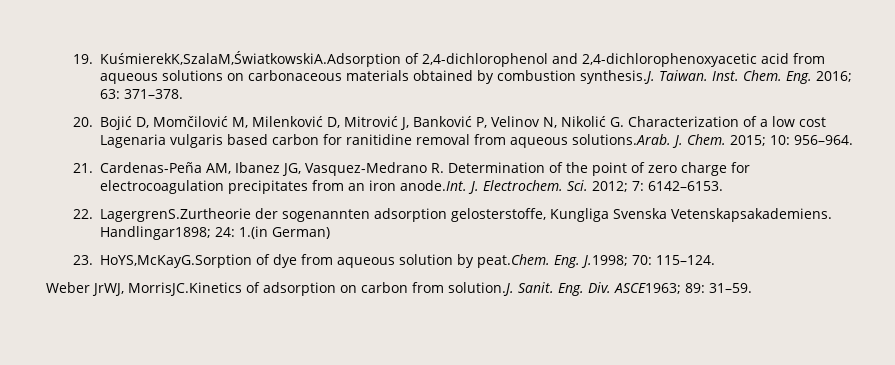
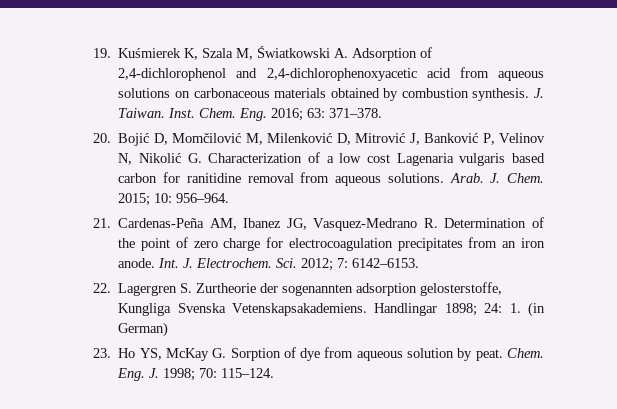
- 19. KuśmierekK,SzalaM,ŚwiatkowskiA.Adsorption of 2,4-dichlorophenol and 2,4-dichlorophenoxyacetic acid from aqueous solutions on carbonaceous materials obtained by combustion synthesis.J. Taiwan.
+ 19. Kuśmierek K, Szala M, Światkowski A. Adsorption of 2,4-dichlorophenol and 2,4-dichlorophenoxyacetic acid from aqueous solutions on carbonaceous materials obtained by combustion synthesis. J. Taiwan.
- 20. Bojić D, Momčilović M, Milenković D, Mitrović J, Banković P, Velinov N, Nikolić G. Characterization of a low cost Lagenaria vulgaris based carbon for ranitidine removal from aqueous solutions.Arab. J. Chem.
+ 20. Bojić D, Momčilović M, Milenković D, Mitrović J, Banković P, Velinov N, Nikolić G. Characterization of a low cost Lagenaria vulgaris based carbon for ranitidine removal from aqueous solutions. Arab. J. Chem.
- 21. Cardenas-Peña AM, Ibanez JG, Vasquez-Medrano R. Determination of the point of zero charge for electrocoagulation precipitates from an iron anode.Int. J. Electrochem.
+ 21. Cardenas-Peña AM, Ibanez JG, Vasquez-Medrano R. Determination of the point of zero charge for electrocoagulation precipitates from an iron anode. Int. J. Electrochem.
- 22. LagergrenS.Zurtheorie der sogenannten adsorption gelosterstoffe, Kungliga Svenska Vetenskapsakademiens.
+ 22. Lagergren S. Zurtheorie der sogenannten adsorption gelosterstoffe, Kungliga Svenska Vetenskapsakademiens.
- Handlingar1898; 24: 1.(in German)
- 23. HoYS,McKayG.Sorption of dye from aqueous solution by peat.Chem. Eng. J.1998; 70: 115–124.
- Weber JrWJ, MorrisJC.Kinetics of adsorption on carbon from solution.J. Sanit. Eng. Div. ASCE1963; 89: 31–59.
+ Handlingar 1898; 24: 1. (in German)
+ 23. Ho YS, McKay G. Sorption of dye from aqueous solution by peat. Chem. Eng. J. 1998; 70: 115–124.

